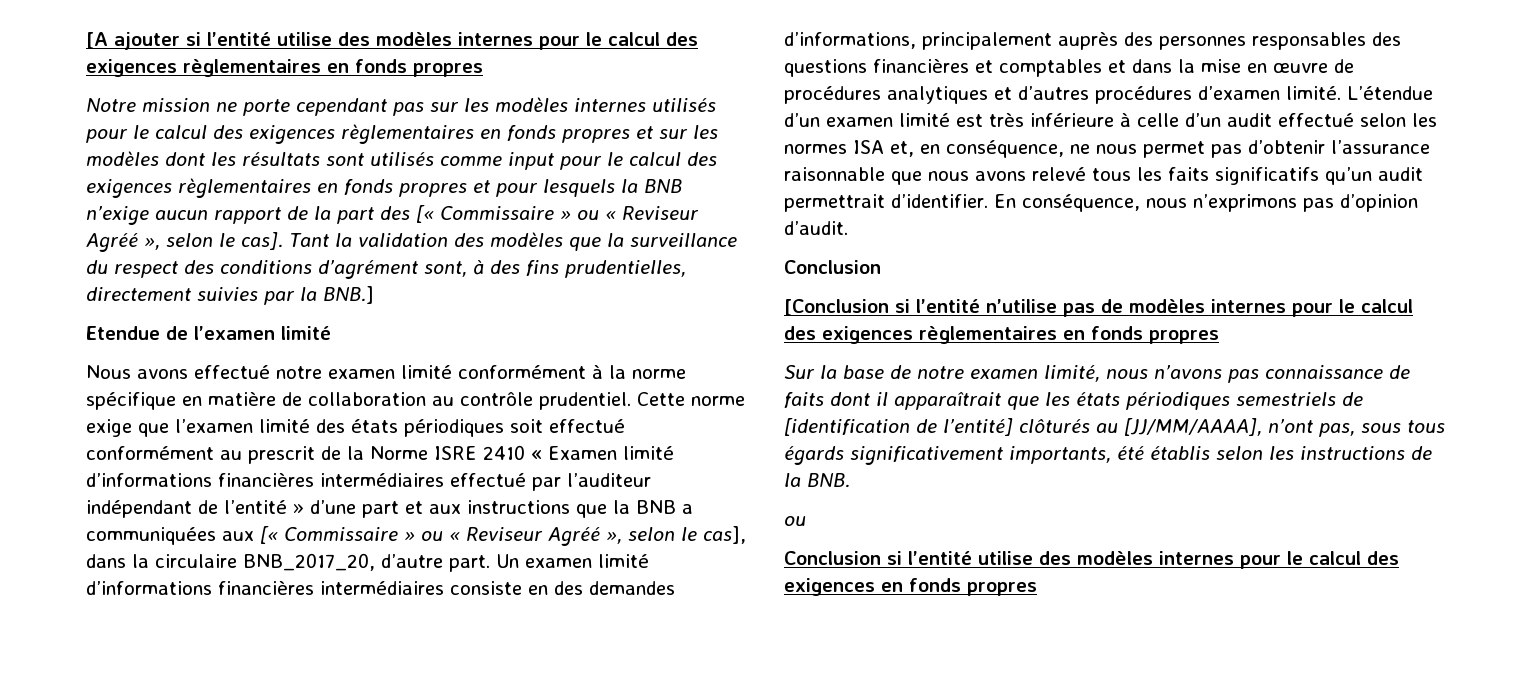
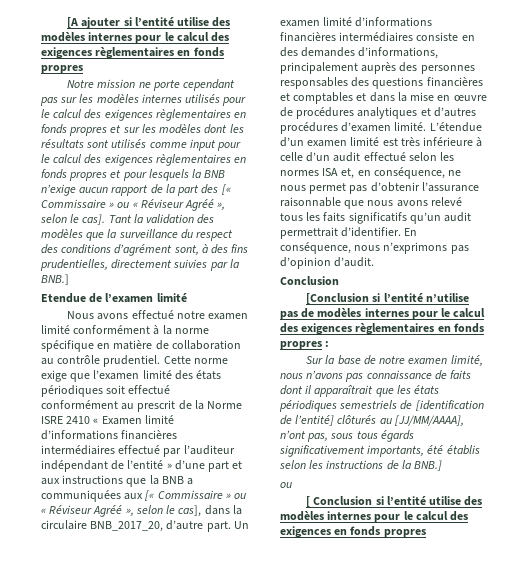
- Notre mission ne porte cependant pas sur les modèles internes utilisés pour le calcul des exigences règlementaires en fonds propres et sur les modèles dont les résultats sont utilisés comme input pour le calcul des exigences règlementaires en fonds propres et pour lesquels la BNB n’exige aucun rapport de la part des [« Commissaire » ou « Reviseur Agréé », selon le cas].
+ Notre mission ne porte cependant pas sur les modèles internes utilisés pour le calcul des exigences règlementaires en fonds propres et sur les modèles dont les résultats sont utilisés comme input pour le calcul des exigences règlementaires en fonds propres et pour lesquels la BNB n’exige aucun rapport de la part des [« Commissaire » ou « Réviseur Agréé », selon le cas].
- Cette norme exige que l’examen limité des états périodiques soit effectué conformément au prescrit de la Norme ISRE 2410 « Examen limité d’informations financières intermédiaires effectué par l’auditeur indépendant de l’entité » d’une part et aux instructions que la BNB a communiquées aux [« Commissaire » ou « Reviseur Agréé », selon le cas], dans la circulaire BNB_2017_20, d’autre part.
+ Cette norme exige que l’examen limité des états périodiques soit effectué conformément au prescrit de la Norme ISRE 2410 « Examen limité d’informations financières intermédiaires effectué par l’auditeur indépendant de l’entité » d’une part et aux instructions que la BNB a communiquées aux [« Commissaire » ou « Réviseur Agréé », selon le cas], dans la circulaire BNB_2017_20, d’autre part.
- [Conclusion si l’entité n’utilise pas de modèles internes pour le calcul des exigences règlementaires en fonds propres
+ [Conclusion si l’entité n’utilise pas de modèles internes pour le calcul des exigences règlementaires en fonds propres :
- Sur la base de notre examen limité, nous n’avons pas connaissance de faits dont il apparaîtrait que les états périodiques semestriels de [identification de l’entité] clôturés au [JJ/MM/AAAA], n’ont pas, sous tous égards significativement importants, été établis selon les instructions de la BNB.
+ Sur la base de notre examen limité, nous n’avons pas connaissance de faits dont il apparaîtrait que les états périodiques semestriels de [identification de l’entité] clôturés au [JJ/MM/AAAA], n’ont pas, sous tous égards significativement importants, été établis selon les instructions de la BNB.]
- Conclusion si l’entité utilise des modèles internes pour le calcul des exigences en fonds propres
+ [ Conclusion si l’entité utilise des modèles internes pour le calcul des exigences en fonds propres

